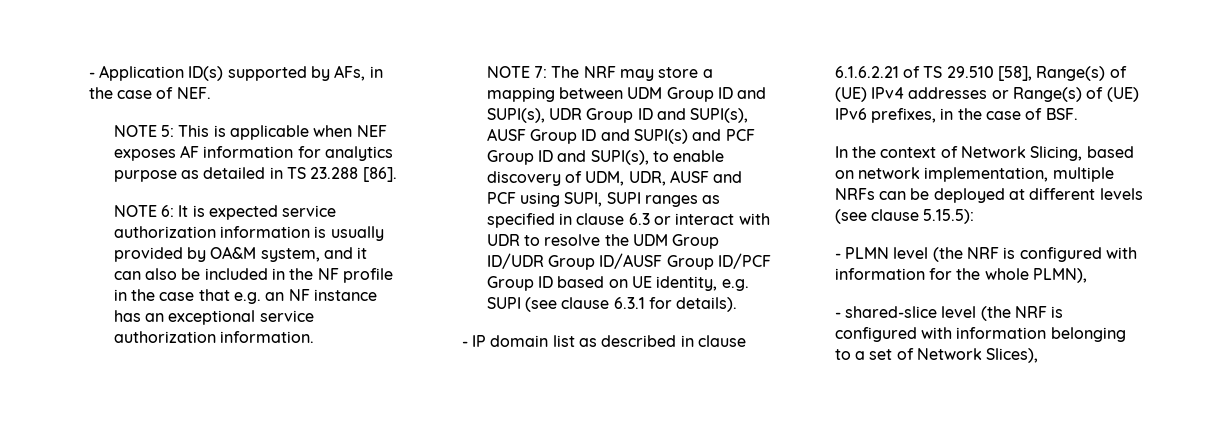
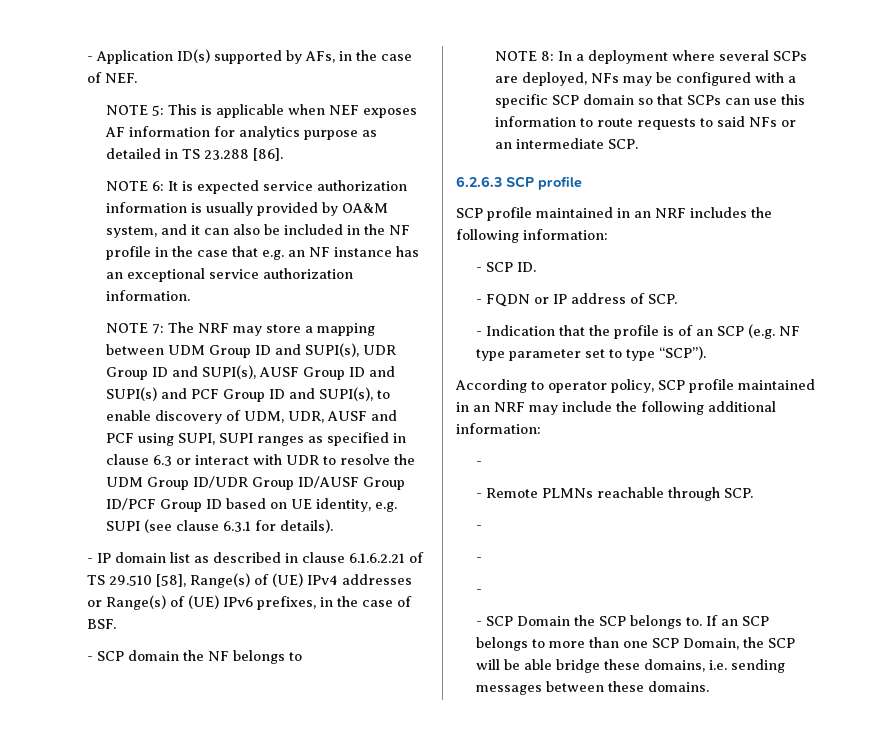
- In the context of Network Slicing, based on network implementation, multiple NRFs can be deployed at different levels (see clause 5.15.5):
- - PLMN level (the NRF is configured with information for the whole PLMN),
- - shared-slice level (the NRF is configured with information belonging to a set of Network Slices),
+ - SCP domain the NF belongs to
+ NOTE 8: In a deployment where several SCPs are deployed, NFs may be configured with a specific SCP domain so that SCPs can use this information to route requests to said NFs or an intermediate SCP.
+ 6.2.6.3 SCP profile
+ SCP profile maintained in an NRF includes the following information:
+ - SCP ID.
+ - FQDN or IP address of SCP.
+ - Indication that the profile is of an SCP (e.g. NF type parameter set to type “SCP”).
+ According to operator policy, SCP profile maintained in an NRF may include the following additional information:
+ -
+ - Remote PLMNs reachable through SCP.
+ -
+ -
+ -
+ - SCP Domain the SCP belongs to. If an SCP belongs to more than one SCP Domain, the SCP will be able bridge these domains, i.e. sending messages between these domains.

